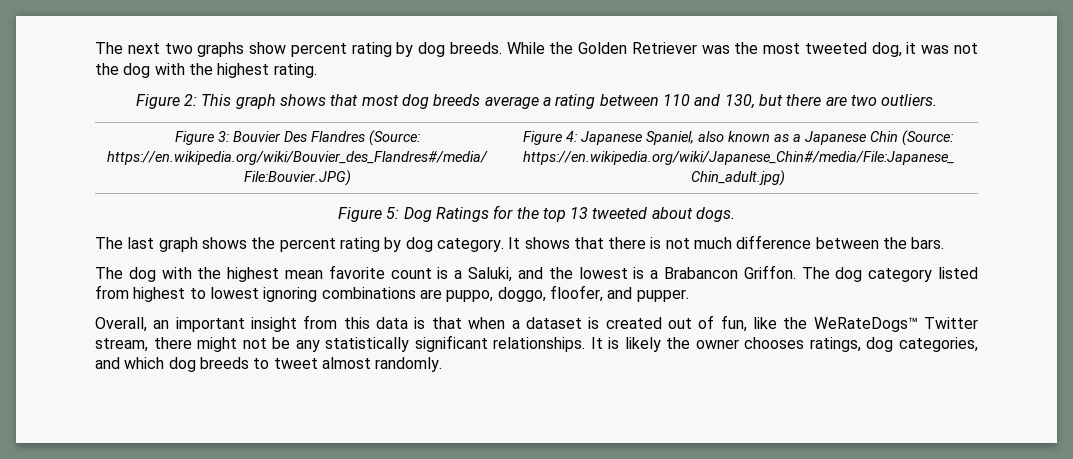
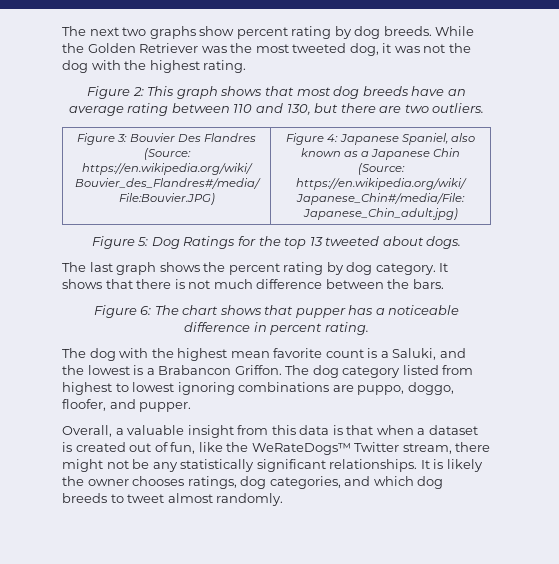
- Figure 2: This graph shows that most dog breeds average a rating between 110 and 130, but there are two outliers.
+ Figure 2: This graph shows that most dog breeds have an average rating between 110 and 130, but there are two outliers.
+ Figure 6: The chart shows that pupper has a noticeable difference in percent rating.
- Overall, an important insight from this data is that when a dataset is created out of fun, like the WeRateDogs™ Twitter stream, there might not be any statistically significant relationships.
+ Overall, a valuable insight from this data is that when a dataset is created out of fun, like the WeRateDogs™ Twitter stream, there might not be any statistically significant relationships.

